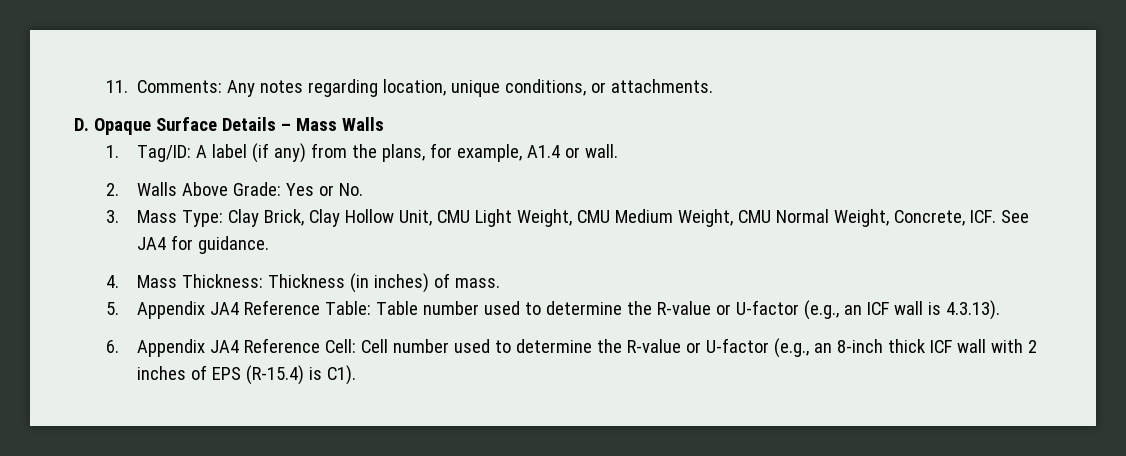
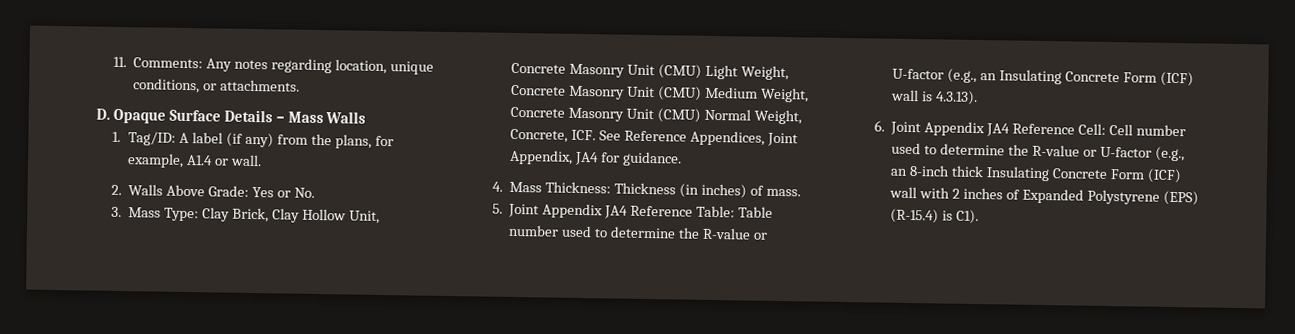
- 3. Mass Type: Clay Brick, Clay Hollow Unit, CMU Light Weight, CMU Medium Weight, CMU Normal Weight, Concrete, ICF. See JA4 for guidance.
+ 3. Mass Type: Clay Brick, Clay Hollow Unit, Concrete Masonry Unit (CMU) Light Weight, Concrete Masonry Unit (CMU) Medium Weight, Concrete Masonry Unit (CMU) Normal Weight, Concrete, ICF. See Reference Appendices, Joint Appendix, JA4 for guidance.
- 5. Appendix JA4 Reference Table: Table number used to determine the R-value or U-factor (e.g., an ICF wall is 4.3.13).
+ 5. Joint Appendix JA4 Reference Table: Table number used to determine the R-value or U-factor (e.g., an Insulating Concrete Form (ICF) wall is 4.3.13).
- 6. Appendix JA4 Reference Cell: Cell number used to determine the R-value or U-factor (e.g., an 8-inch thick ICF wall with 2 inches of EPS (R-15.4) is C1).
+ 6. Joint Appendix JA4 Reference Cell: Cell number used to determine the R-value or U-factor (e.g., an 8-inch thick Insulating Concrete Form (ICF) wall with 2 inches of Expanded Polystyrene (EPS) (R-15.4) is C1).

